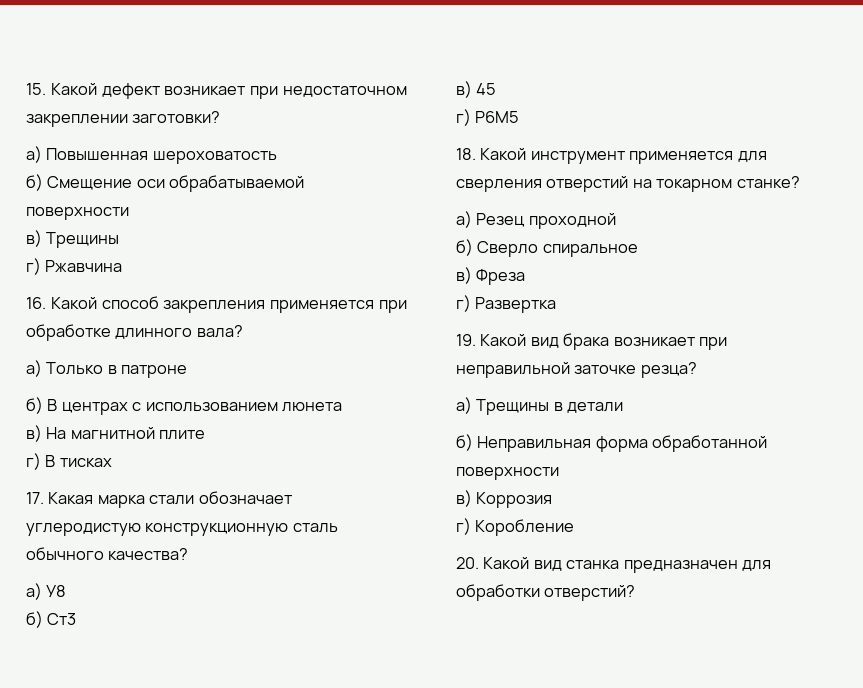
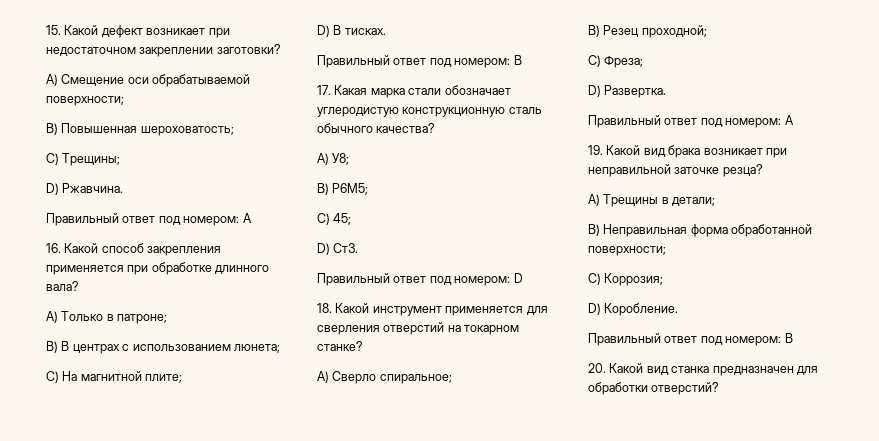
- а) Повышенная шероховатость
- б) Смещение оси обрабатываемой поверхности
- в) Трещины
- г) Ржавчина
+ A) Смещение оси обрабатываемой поверхности;
+ B) Повышенная шероховатость;
+ C) Трещины;
+ D) Ржавчина.
+ Правильный ответ под номером: A
- а) Только в патроне
- б) В центрах с использованием люнета
- в) На магнитной плите
- г) В тисках
+ A) Только в патроне;
+ B) В центрах с использованием люнета;
+ C) На магнитной плите;
+ D) В тисках.
+ Правильный ответ под номером: B
- а) У8
- б) Ст3
- в) 45
- г) Р6М5
+ A) У8;
+ B) Р6М5;
+ C) 45;
+ D) Ст3.
+ Правильный ответ под номером: D
- а) Резец проходной
- б) Сверло спиральное
- в) Фреза
- г) Развертка
+ A) Сверло спиральное;
+ B) Резец проходной;
+ C) Фреза;
+ D) Развертка.
+ Правильный ответ под номером: A
- а) Трещины в детали
- б) Неправильная форма обработанной поверхности
- в) Коррозия
- г) Коробление
+ A) Трещины в детали;
+ B) Неправильная форма обработанной поверхности;
+ C) Коррозия;
+ D) Коробление.
+ Правильный ответ под номером: B

